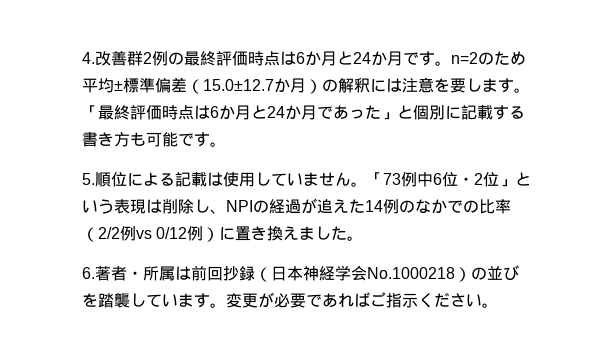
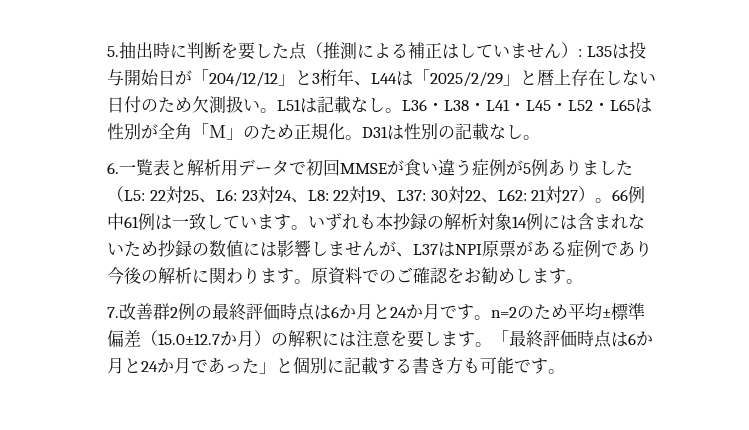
- 4.改善群2例の最終評価時点は6か月と24か月です。n=2のため平均±標準偏差（15.0±12.7か月）の解釈には注意を要します。
+ 5.抽出時に判断を要した点（推測による補正はしていません）: L35は投与開始日が「204/12/12」と3桁年、L44は「2025/2/29」と暦上存在しない日付のため欠測扱い。L51は記載なし。L36・L38・L41・L45・L52・L65は性別が全角「Ｍ」のため正規化。D31は性別の記載なし。
+ 6.一覧表と解析用データで初回MMSEが食い違う症例が5例ありました（L5: 22対25、L6: 23対24、L8: 22対19、L37: 30対22、L62: 21対27）。66例中61例は一致しています。いずれも本抄録の解析対象14例には含まれないため抄録の数値には影響しませんが、L37はNPI原票がある症例であり今後の解析に関わります。原資料でのご確認をお勧めします。
+ 7.改善群2例の最終評価時点は6か月と24か月です。n=2のため平均±標準偏差（15.0±12.7か月）の解釈には注意を要します。
- 5.順位による記載は使用していません。「73例中6位・2位」という表現は削除し、NPIの経過が追えた14例のなかでの比率（2/2例vs 0/12例）に置き換えました。
- 6.著者・所属は前回抄録（日本神経学会No.1000218）の並びを踏襲しています。変更が必要であればご指示ください。

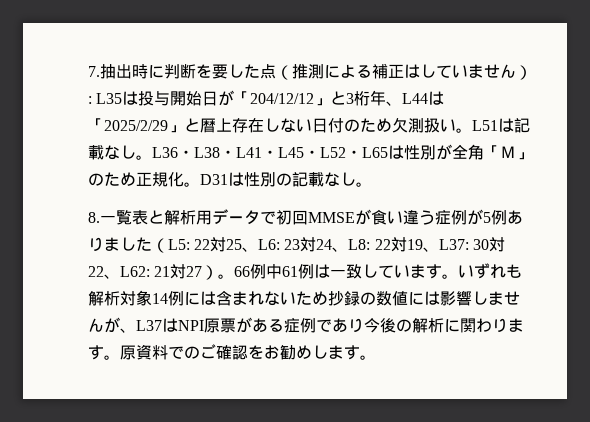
- 5.抽出時に判断を要した点（推測による補正はしていません）: L35は投与開始日が「204/12/12」と3桁年、L44は「2025/2/29」と暦上存在しない日付のため欠測扱い。
+ 7.抽出時に判断を要した点（推測による補正はしていません）: L35は投与開始日が「204/12/12」と3桁年、L44は「2025/2/29」と暦上存在しない日付のため欠測扱い。
- 6.一覧表と解析用データで初回MMSEが食い違う症例が5例ありました（L5: 22対25、L6: 23対24、L8: 22対19、L37: 30対22、L62: 21対27）。
+ 8.一覧表と解析用データで初回MMSEが食い違う症例が5例ありました（L5: 22対25、L6: 23対24、L8: 22対19、L37: 30対22、L62: 21対27）。
- いずれも本抄録の解析対象14例には含まれないため抄録の数値には影響しませんが、L37はNPI原票がある症例であり今後の解析に関わります。
+ いずれも解析対象14例には含まれないため抄録の数値には影響しませんが、L37はNPI原票がある症例であり今後の解析に関わります。
- 7.改善群2例の最終評価時点は6か月と24か月です。n=2のため平均±標準偏差（15.0±12.7か月）の解釈には注意を要します。「最終評価時点は6か月と24か月であった」と個別に記載する書き方も可能です。

